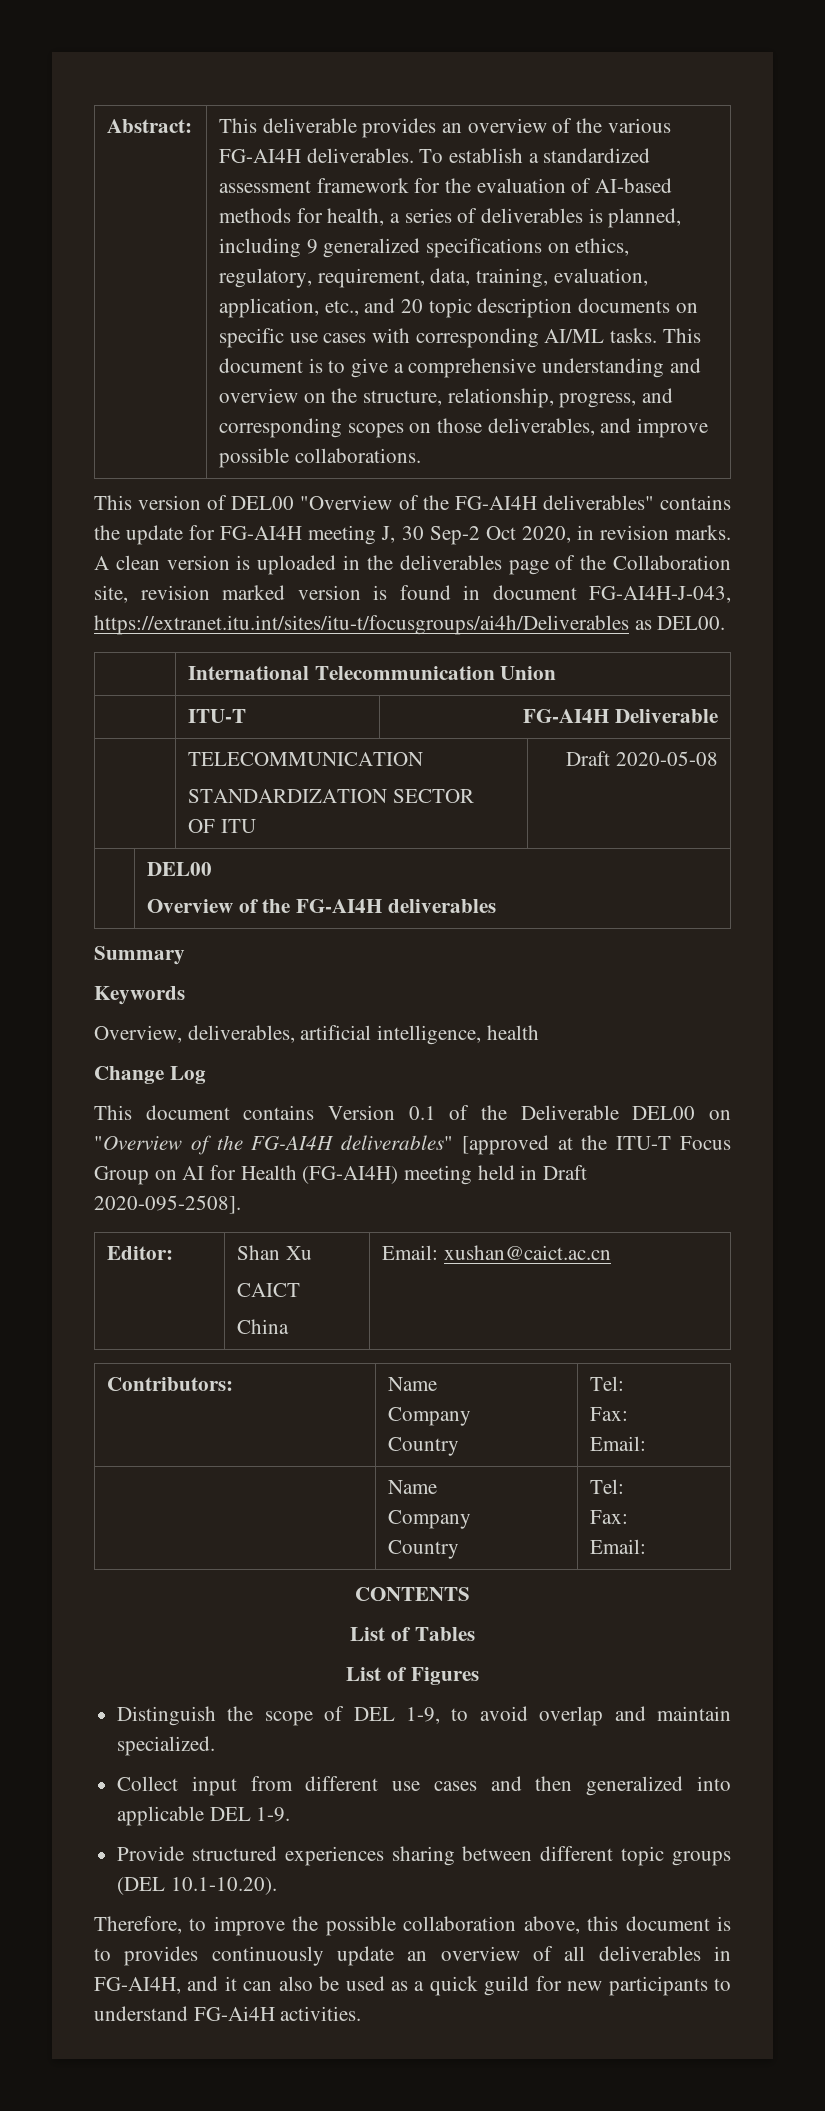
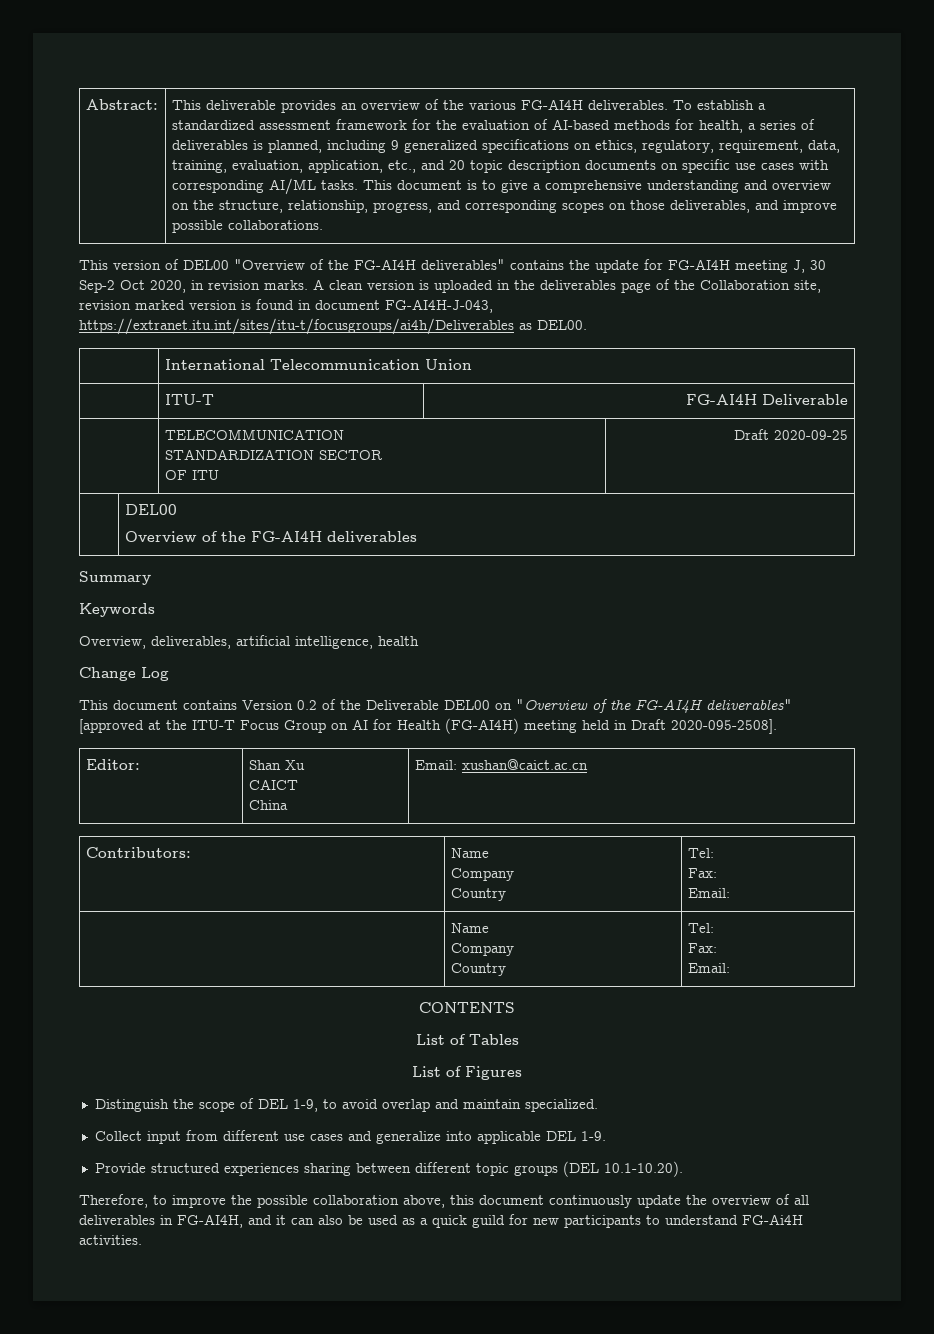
  | TELECOMMUNICATION
  STANDARDIZATION SECTOR
- OF ITU | Draft 2020-05-08
+ OF ITU | Draft 2020-09-25
- This document contains Version 0.1 of the Deliverable DEL00 on "Overview of the FG-AI4H deliverables" [approved at the ITU-T Focus Group on AI for Health (FG-AI4H) meeting held in Draft 2020-095-2508].
+ This document contains Version 0.2 of the Deliverable DEL00 on "Overview of the FG-AI4H deliverables" [approved at the ITU-T Focus Group on AI for Health (FG-AI4H) meeting held in Draft 2020-095-2508].
- Collect input from different use cases and then generalized into applicable DEL 1-9.
+ Collect input from different use cases and generalize into applicable DEL 1-9.
- Therefore, to improve the possible collaboration above, this document is to provides continuously update an overview of all deliverables in FG-AI4H, and it can also be used as a quick guild for new participants to understand FG-Ai4H activities.
+ Therefore, to improve the possible collaboration above, this document continuously update the overview of all deliverables in FG-AI4H, and it can also be used as a quick guild for new participants to understand FG-Ai4H activities.

